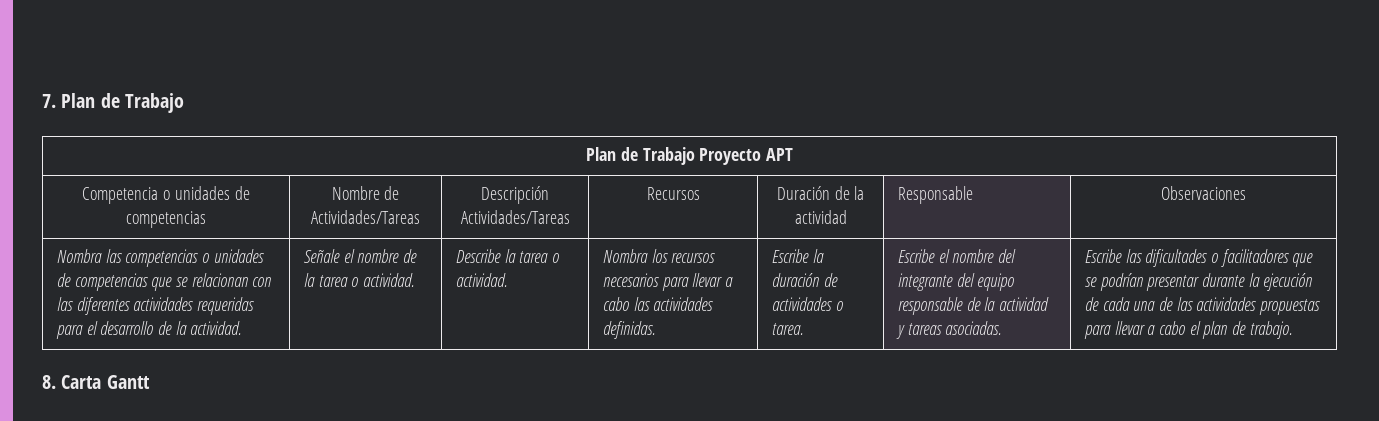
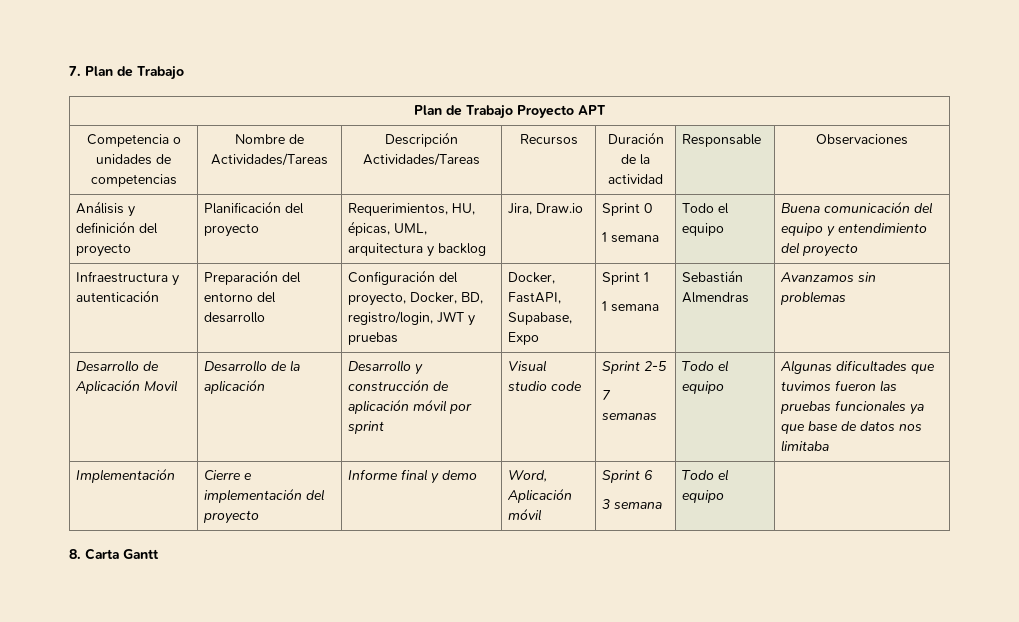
- Nombra las competencias o unidades de competencias que se relacionan con las diferentes actividades requeridas para el desarrollo de la actividad. | Señale el nombre de la tarea o actividad. | Describe la tarea o actividad. | Nombra los recursos necesarios para llevar a cabo las actividades definidas. | Escribe la duración de actividades o tarea. | Escribe el nombre del integrante del equipo responsable de la actividad y tareas asociadas. | Escribe las dificultades o facilitadores que se podrían presentar durante la ejecución de cada una de las actividades propuestas para llevar a cabo el plan de trabajo.
+ Análisis y definición del proyecto | Planificación del proyecto | Requerimientos, HU, épicas, UML, arquitectura y backlog | Jira, Draw.io | Sprint 0
+ 1 semana | Todo el equipo | Buena comunicación del equipo y entendimiento del proyecto
+ Infraestructura y autenticación | Preparación del entorno del desarrollo | Configuración del proyecto, Docker, BD, registro/login, JWT y pruebas | Docker, FastAPI, Supabase, Expo | Sprint 1
+ 1 semana | Sebastián Almendras | Avanzamos sin problemas
+ Desarrollo de Aplicación Movil | Desarrollo de la aplicación | Desarrollo y construcción de aplicación móvil por sprint | Visual studio code | Sprint 2-5
+ 7 semanas | Todo el equipo | Algunas dificultades que tuvimos fueron las pruebas funcionales ya que base de datos nos limitaba
+ Implementación | Cierre e implementación del proyecto | Informe final y demo | Word, Aplicación móvil | Sprint 6
+ 3 semana | Todo el equipo |

